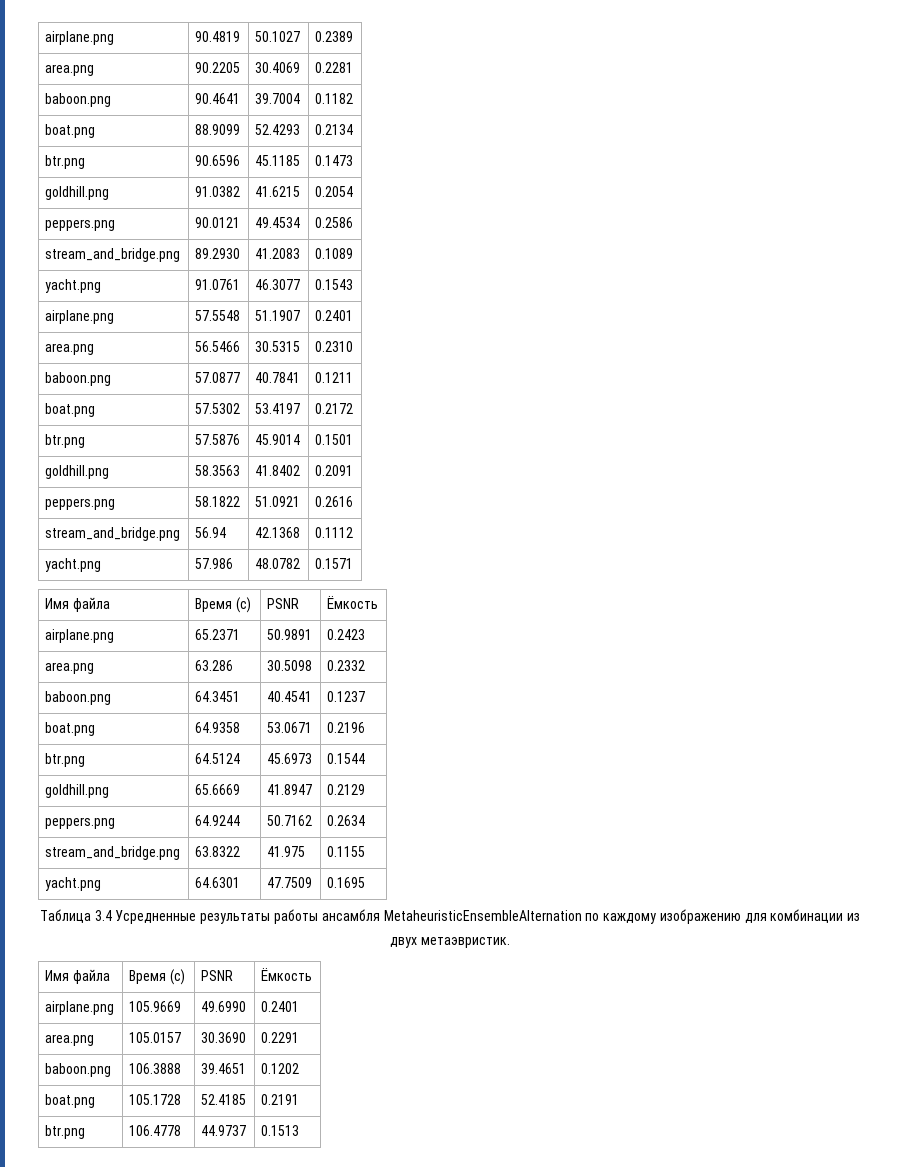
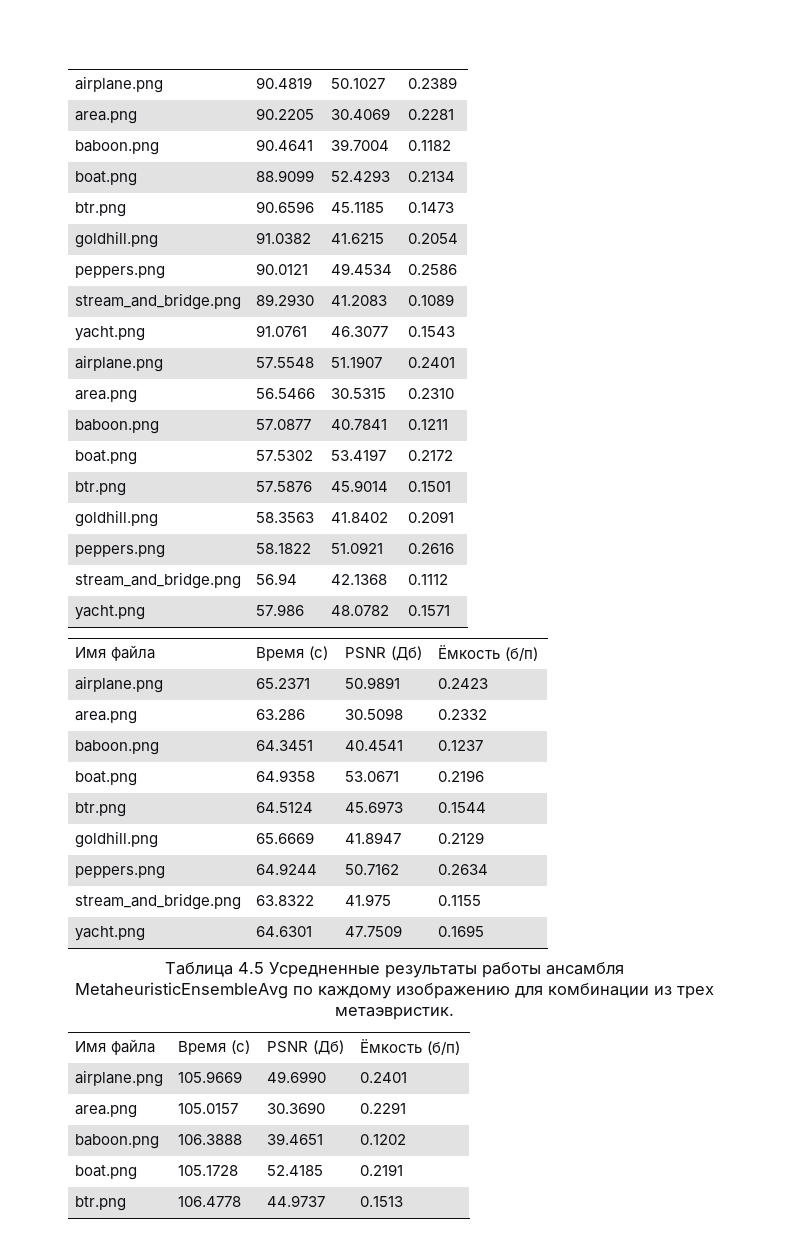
  yacht.png | 57.986 | 48.0782 | 0.1571
- Имя файла | Время (с) | PSNR | Ёмкость
+ Имя файла | Время (с) | PSNR (Дб) | Ёмкость (б/п)
- Таблица 3.4 Усредненные результаты работы ансамбля MetaheuristicEnsembleAlternation по каждому изображению для комбинации из двух метаэвристик.
- Имя файла | Время (с) | PSNR | Ёмкость
+ Таблица 4.5 Усредненные результаты работы ансамбля MetaheuristicEnsembleAvg по каждому изображению для комбинации из трех метаэвристик.
+ Имя файла | Время (с) | PSNR (Дб) | Ёмкость (б/п)

